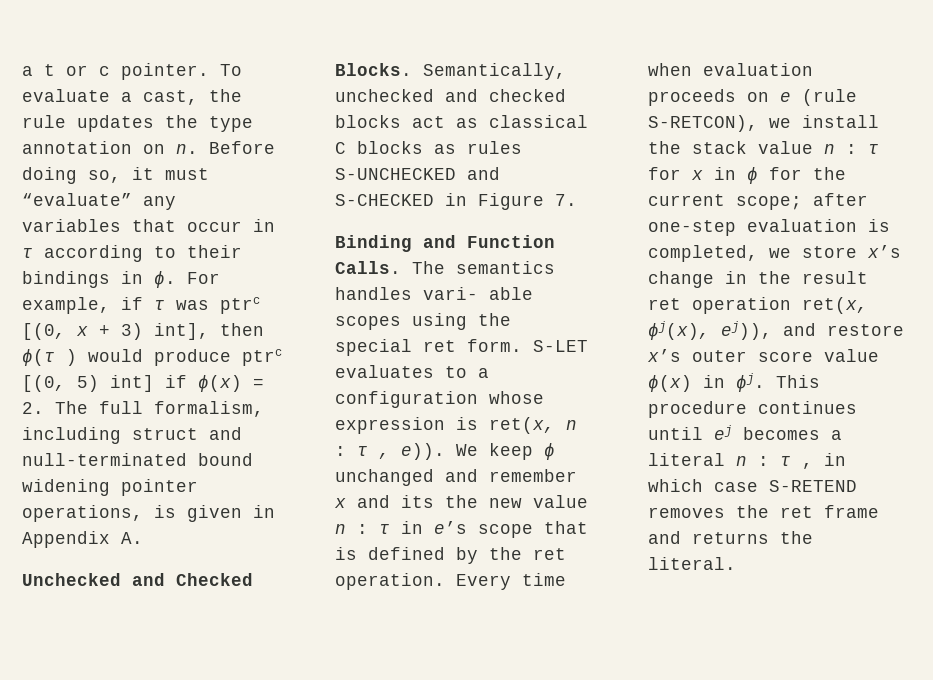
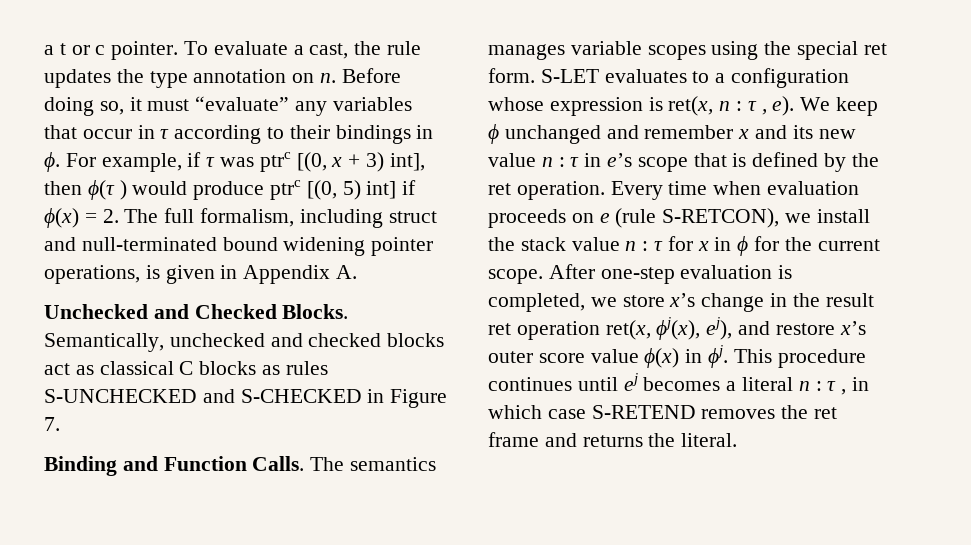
- The semantics handles vari- able scopes using the special ret form.
+ The semantics manages variable scopes using the special ret form.
- S-LET evaluates to a configuration whose expression is ret(x, n : τ , e)).
+ S-LET evaluates to a configuration whose expression is ret(x, n : τ , e).
- We keep ϕ unchanged and remember x and its the new value n : τ in e’s scope that is defined by the ret operation.
+ We keep ϕ unchanged and remember x and its new value n : τ in e’s scope that is defined by the ret operation.
- Every time when evaluation proceeds on e (rule S-RETCON), we install the stack value n : τ for x in ϕ for the current scope; after one-step evaluation is completed, we store x’s change in the result ret operation ret(x, ϕj(x), ej)), and restore x’s outer score value ϕ(x) in ϕj.
+ Every time when evaluation proceeds on e (rule S-RETCON), we install the stack value n : τ for x in ϕ for the current scope. After one-step evaluation is completed, we store x’s change in the result ret operation ret(x, ϕj(x), ej), and restore x’s outer score value ϕ(x) in ϕj.

